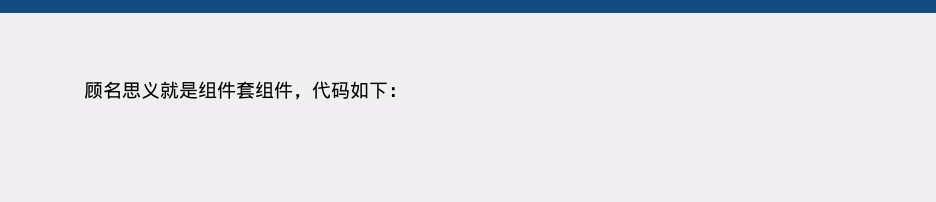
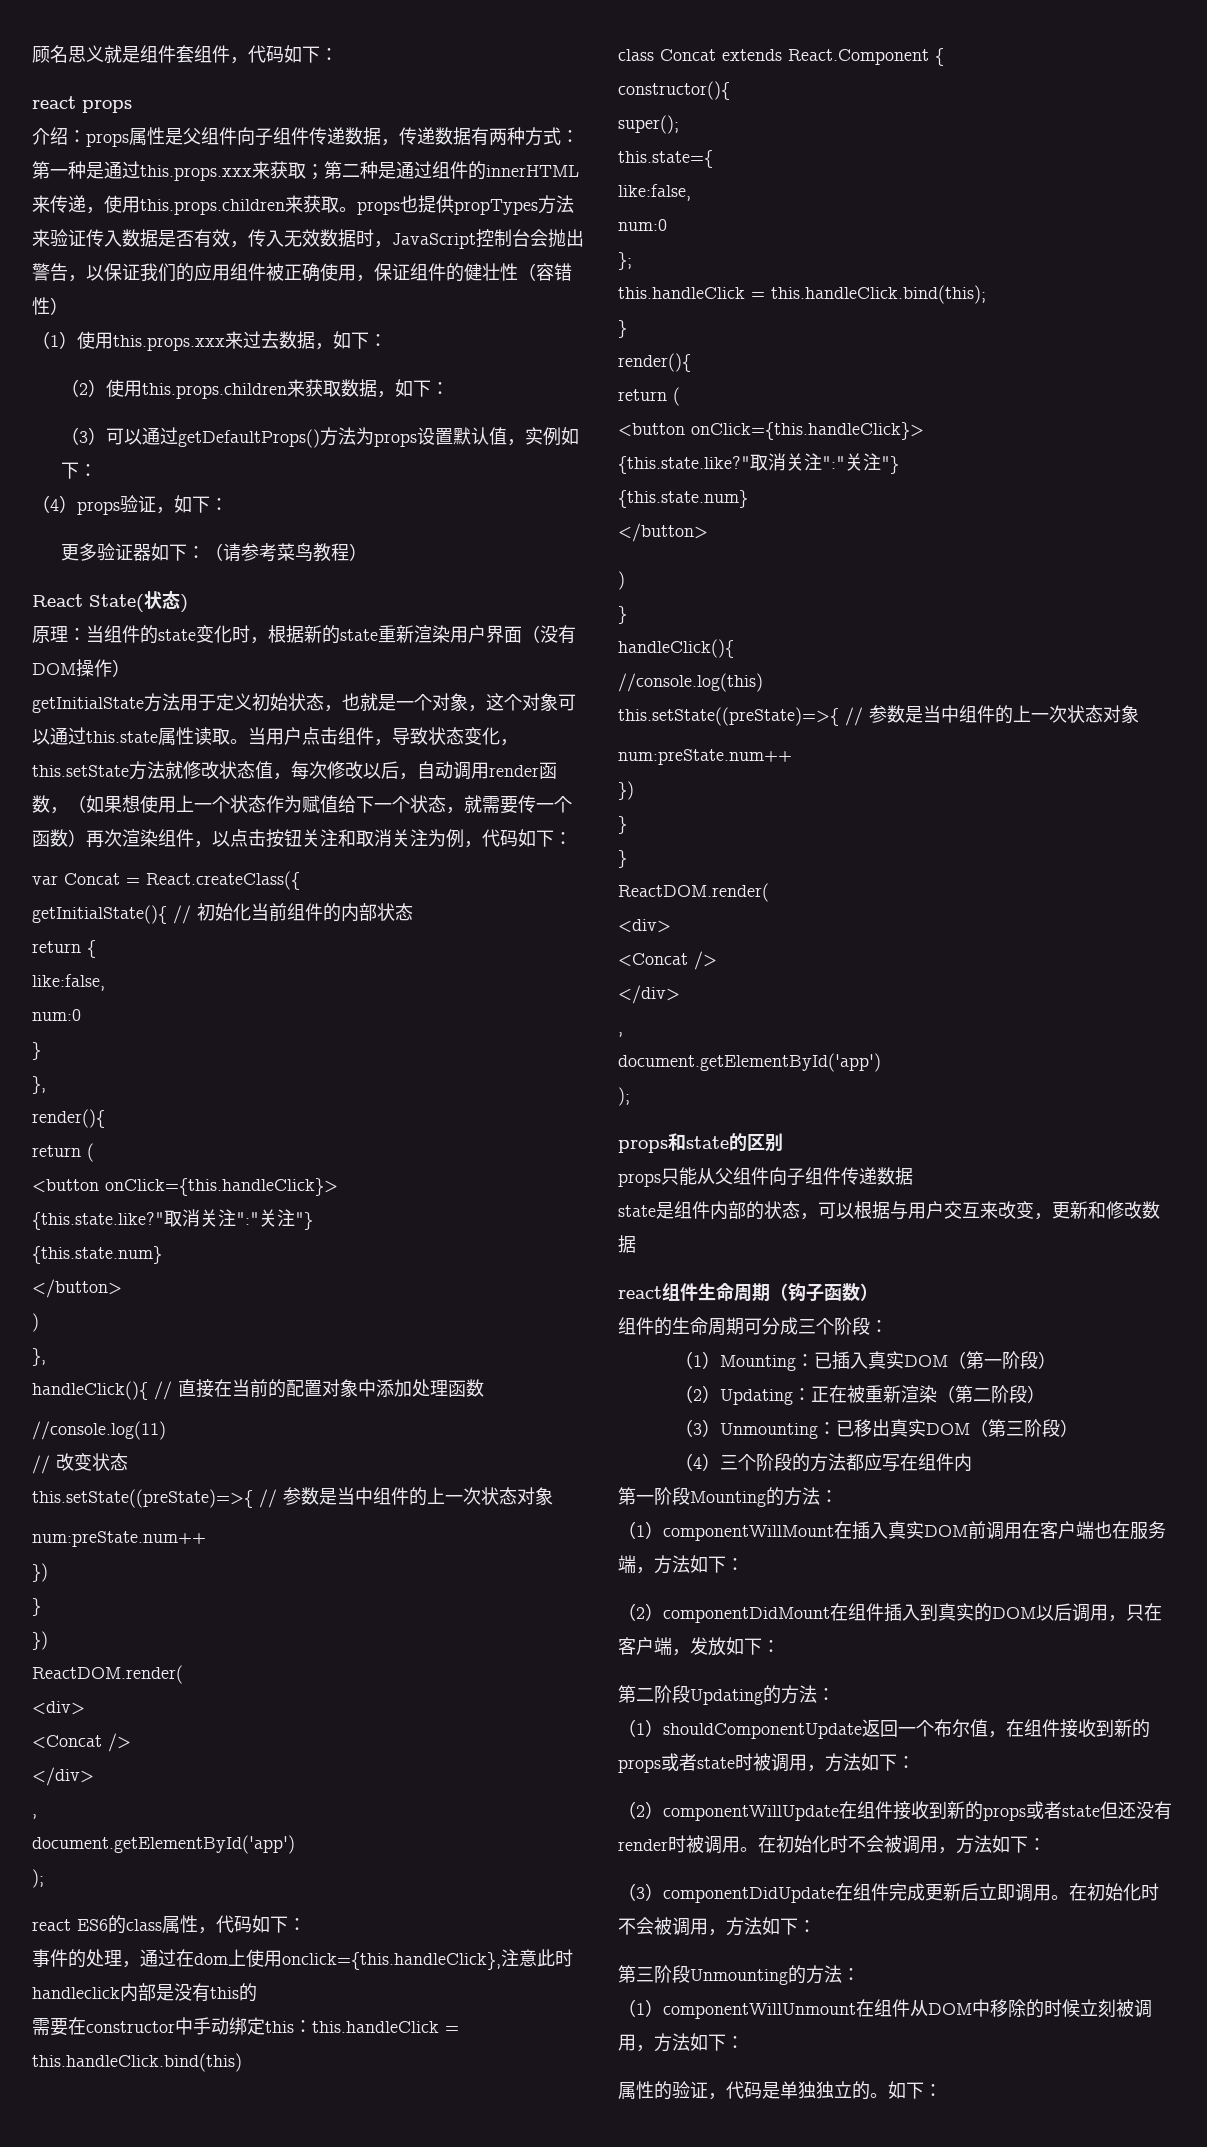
+ react props
+ 介绍：props属性是父组件向子组件传递数据，传递数据有两种方式：第一种是通过this.props.xxx来获取；第二种是通过组件的innerHTML来传递，使用this.props.children来获取。props也提供propTypes方法来验证传入数据是否有效，传入无效数据时，JavaScript控制台会抛出警告，以保证我们的应用组件被正确使用，保证组件的健壮性（容错性）
+ （1）使用this.props.xxx来过去数据，如下：
+ （2）使用this.props.children来获取数据，如下：
+ （3）可以通过getDefaultProps()方法为props设置默认值，实例如下：
+ （4）props验证，如下：
+ 更多验证器如下：（请参考菜鸟教程）
+ React State(状态)
+ 原理：当组件的state变化时，根据新的state重新渲染用户界面（没有DOM操作）
+ getInitialState方法用于定义初始状态，也就是一个对象，这个对象可以通过this.state属性读取。当用户点击组件，导致状态变化，this.setState方法就修改状态值，每次修改以后，自动调用render函数，（如果想使用上一个状态作为赋值给下一个状态，就需要传一个函数）再次渲染组件，以点击按钮关注和取消关注为例，代码如下：
+ var Concat = React.createClass({
+ getInitialState(){ // 初始化当前组件的内部状态
+ return {
+ like:false,
+ num:0
+ }
+ },
+ render(){
+ return (
+ <button onClick={this.handleClick}>
+ {this.state.like?"取消关注":"关注"}
+ {this.state.num}
+ </button>
+ )
+ },
+ handleClick(){ // 直接在当前的配置对象中添加处理函数
+ //console.log(11)
+ // 改变状态
+ this.setState((preState)=>{ // 参数是当中组件的上一次状态对象
+ num:preState.num++
+ })
+ }
+ })
+ ReactDOM.render(
+ <div>
+ <Concat />
+ </div>
+ ,
+ document.getElementById('app')
+ );
+ react ES6的class属性，代码如下：
+ 事件的处理，通过在dom上使用onclick={this.handleClick},注意此时handleclick内部是没有this的
+ 需要在constructor中手动绑定this：this.handleClick = this.handleClick.bind(this)
+ class Concat extends React.Component {
+ constructor(){
+ super();
+ this.state={
+ like:false,
+ num:0
+ };
+ this.handleClick = this.handleClick.bind(this);
+ }
+ render(){
+ return (
+ <button onClick={this.handleClick}>
+ {this.state.like?"取消关注":"关注"}
+ {this.state.num}
+ </button>
+ )
+ }
+ handleClick(){
+ //console.log(this)
+ this.setState((preState)=>{ // 参数是当中组件的上一次状态对象
+ num:preState.num++
+ })
+ }
+ }
+ ReactDOM.render(
+ <div>
+ <Concat />
+ </div>
+ ,
+ document.getElementById('app')
+ );
+ props和state的区别
+ props只能从父组件向子组件传递数据
+ state是组件内部的状态，可以根据与用户交互来改变，更新和修改数据
+ react组件生命周期（钩子函数）
+ 组件的生命周期可分成三个阶段：
+ （1）Mounting：已插入真实DOM（第一阶段）
+ （2）Updating：正在被重新渲染（第二阶段）
+ （3）Unmounting：已移出真实DOM（第三阶段）
+ （4）三个阶段的方法都应写在组件内
+ 第一阶段Mounting的方法：
+ （1）componentWillMount在插入真实DOM前调用在客户端也在服务端，方法如下：
+ （2）componentDidMount在组件插入到真实的DOM以后调用，只在客户端，发放如下：
+ 第二阶段Updating的方法：
+ （1）shouldComponentUpdate返回一个布尔值，在组件接收到新的props或者state时被调用，方法如下：
+ （2）componentWillUpdate在组件接收到新的props或者state但还没有render时被调用。在初始化时不会被调用，方法如下：
+ （3）componentDidUpdate在组件完成更新后立即调用。在初始化时不会被调用，方法如下：
+ 第三阶段Unmounting的方法：
+ （1）componentWillUnmount在组件从DOM中移除的时候立刻被调用，方法如下：
+ 属性的验证，代码是单独独立的。如下：

